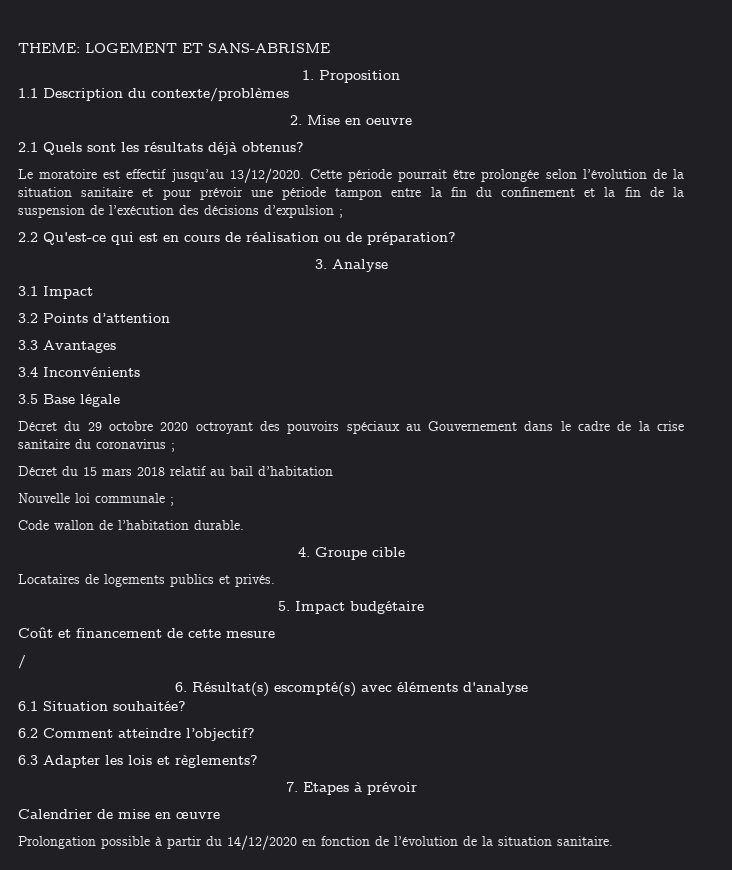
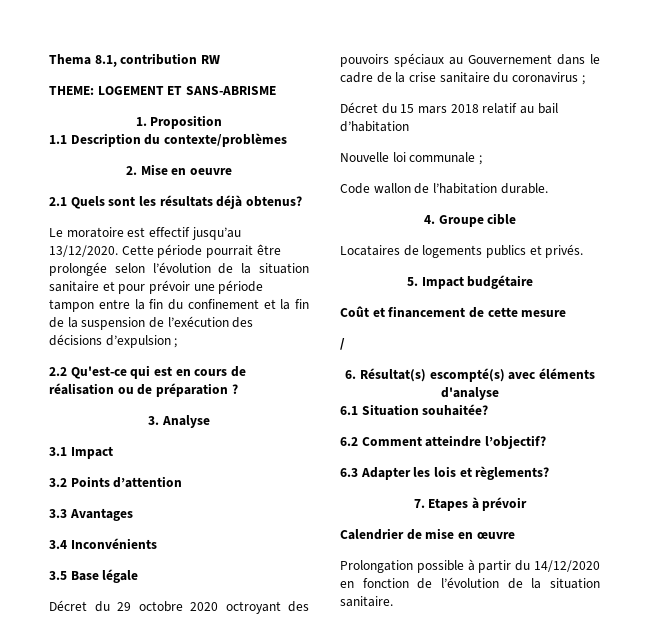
+ Thema 8.1, contribution RW
- 2.2 Qu'est-ce qui est en cours de réalisation ou de préparation?
+ 2.2 Qu'est-ce qui est en cours de réalisation ou de préparation ?

